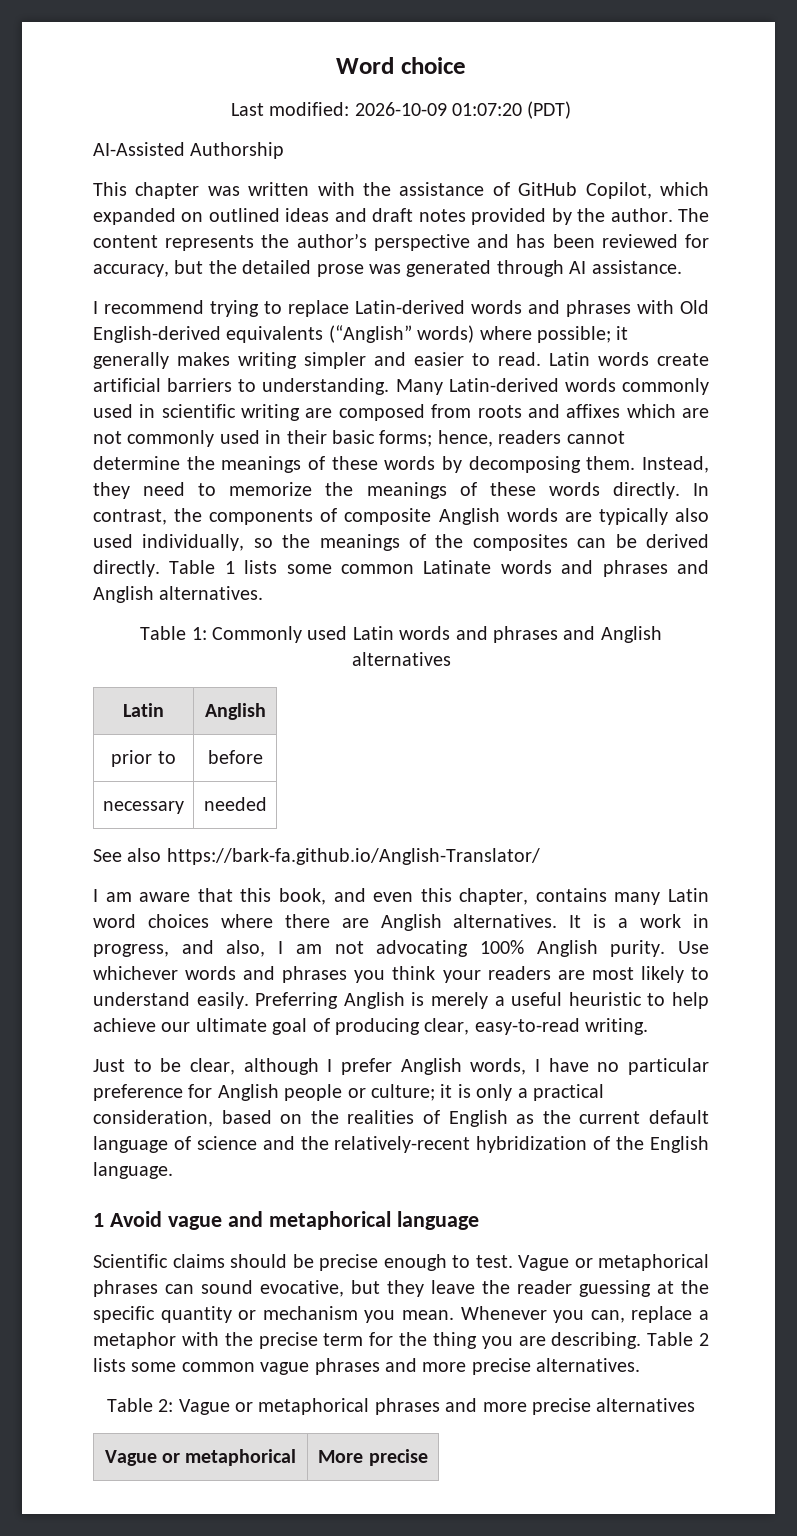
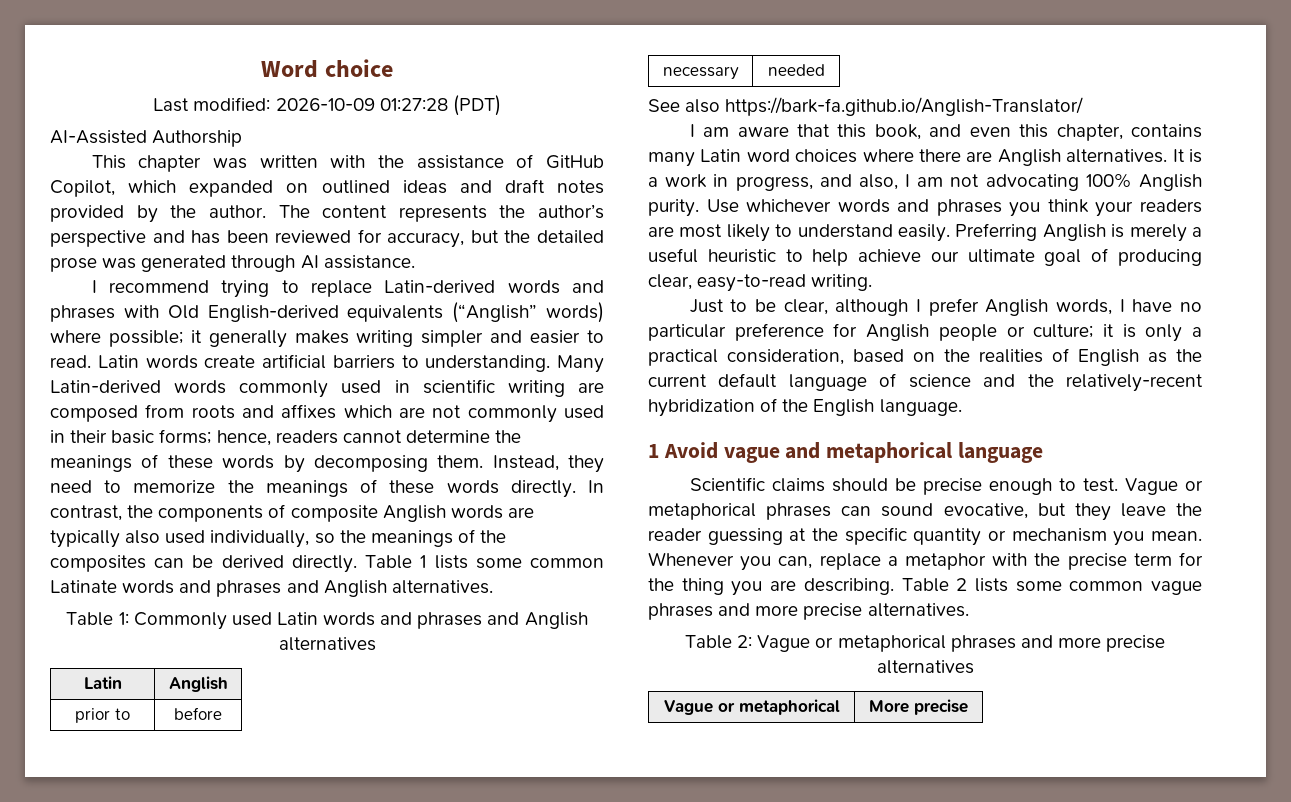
- Last modified: 2026-10-09 01:07:20 (PDT)
+ Last modified: 2026-10-09 01:27:28 (PDT)

